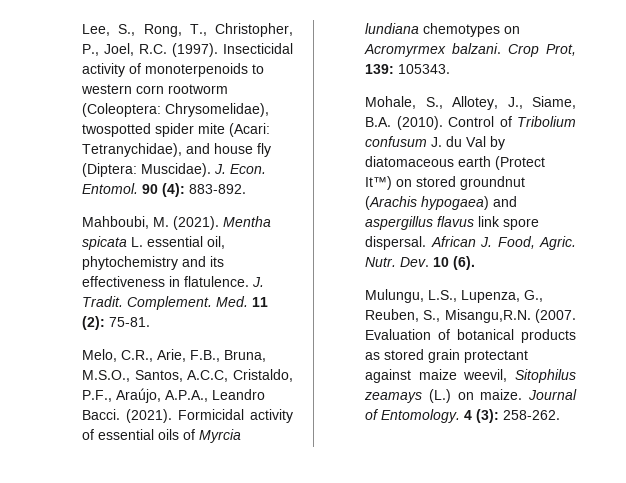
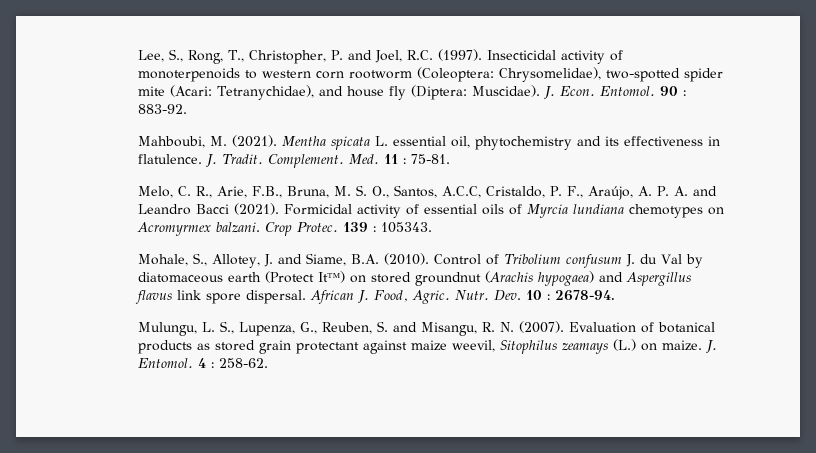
- Lee, S., Rong, T., Christopher, P., Joel, R.C. (1997).
+ Lee, S., Rong, T., Christopher, P. and Joel, R.C. (1997).
- Insecticidal activity of monoterpenoids to western corn rootworm (Coleoptera: Chrysomelidae), twospotted spider mite (Acari: Tetranychidae), and house fly (Diptera: Muscidae).
+ Insecticidal activity of monoterpenoids to western corn rootworm (Coleoptera: Chrysomelidae), two-spotted spider mite (Acari: Tetranychidae), and house fly (Diptera: Muscidae).
- 90 (4): 883-892.
+ 90 : 883-92.
- Med. 11 (2): 75-81.
+ Med. 11 : 75-81.
- Melo, C.R., Arie, F.B., Bruna, M.S.O., Santos, A.C.C, Cristaldo, P.F., Araújo, A.P.A., Leandro Bacci. (2021).
+ Melo, C. R., Arie, F.B., Bruna, M. S. O., Santos, A.C.C, Cristaldo, P. F., Araújo, A. P. A. and Leandro Bacci (2021).
- Crop Prot, 139: 105343.
+ Crop Protec. 139 : 105343.
- Mohale, S., Allotey, J., Siame, B.A. (2010).
+ Mohale, S., Allotey, J. and Siame, B.A. (2010).
- Control of Tribolium confusum J. du Val by diatomaceous earth (Protect It™) on stored groundnut (Arachis hypogaea) and aspergillus flavus link spore dispersal.
+ Control of Tribolium confusum J. du Val by diatomaceous earth (Protect It™) on stored groundnut (Arachis hypogaea) and Aspergillus flavus link spore dispersal.
- Dev. 10 (6).
+ Dev. 10 : 2678-94.
- Mulungu, L.S., Lupenza, G., Reuben, S., Misangu,R.N. (2007.
+ Mulungu, L. S., Lupenza, G., Reuben, S. and Misangu, R. N. (2007).
- Journal of Entomology. 4 (3): 258-262.
+ J. Entomol. 4 : 258-62.

